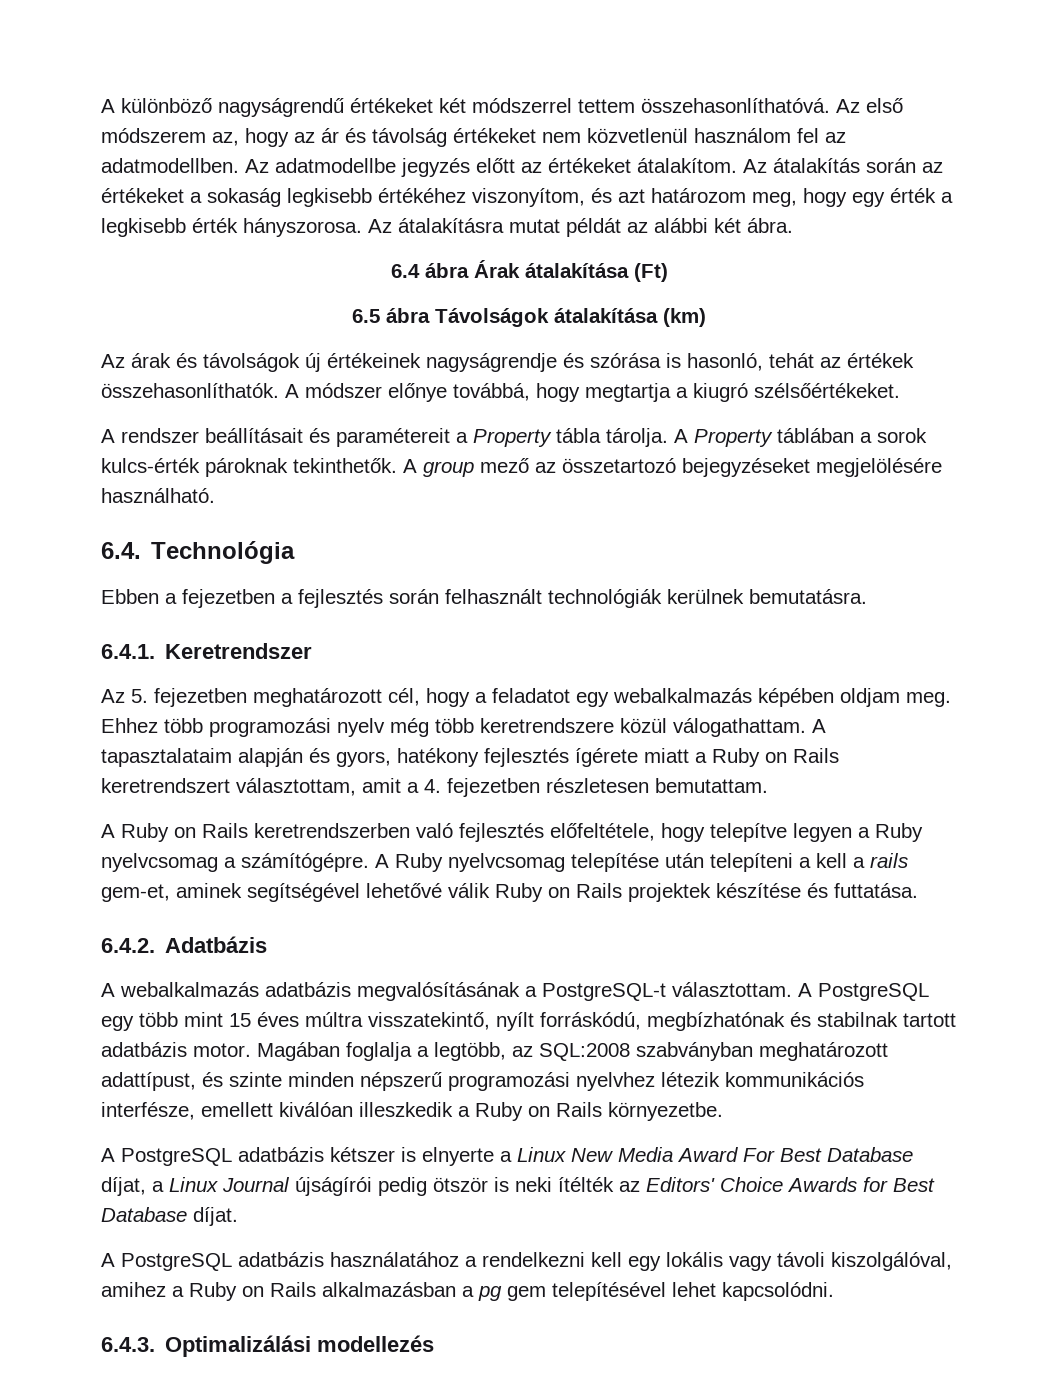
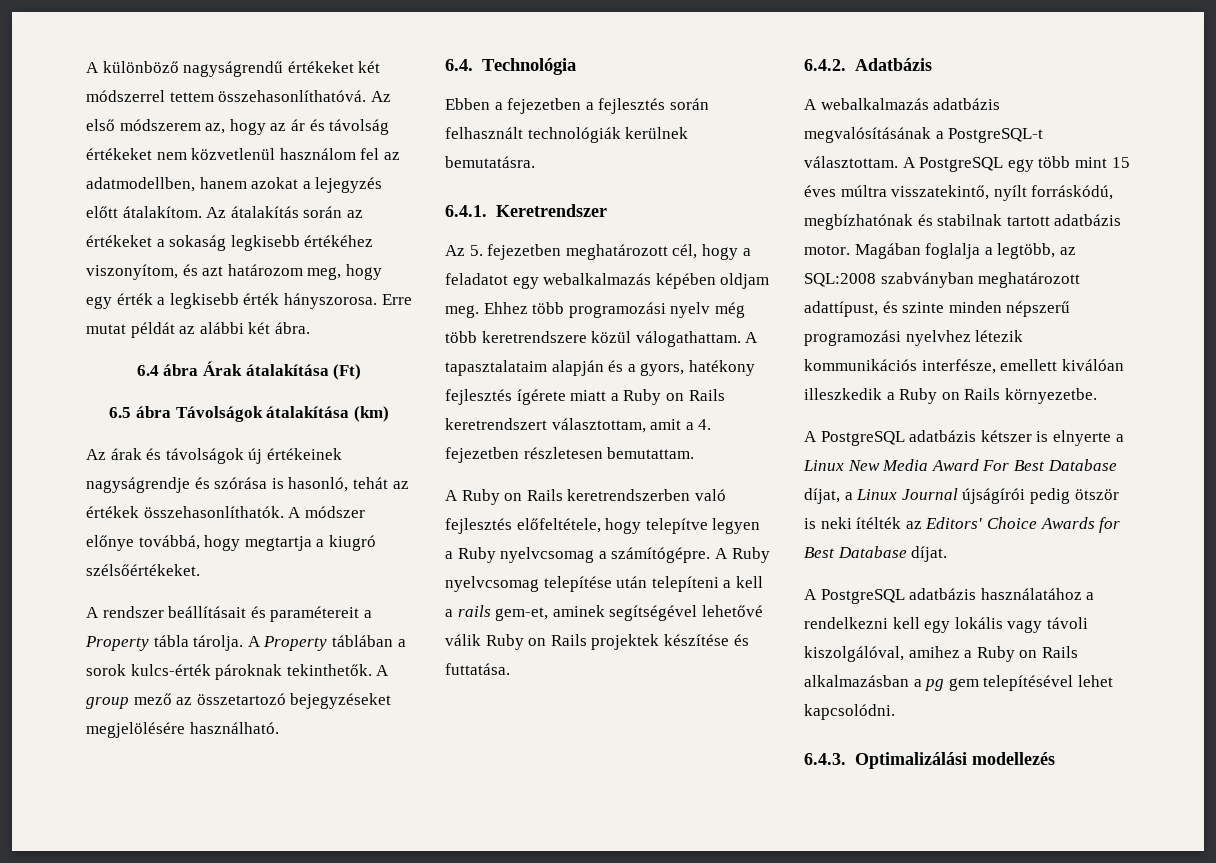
- Az első módszerem az, hogy az ár és távolság értékeket nem közvetlenül használom fel az adatmodellben. Az adatmodellbe jegyzés előtt az értékeket átalakítom.
+ Az első módszerem az, hogy az ár és távolság értékeket nem közvetlenül használom fel az adatmodellben, hanem azokat a lejegyzés előtt átalakítom.
- Az átalakításra mutat példát az alábbi két ábra.
+ Erre mutat példát az alábbi két ábra.
- A tapasztalataim alapján és gyors, hatékony fejlesztés ígérete miatt a Ruby on Rails keretrendszert választottam, amit a 4. fejezetben részletesen bemutattam.
+ A tapasztalataim alapján és a gyors, hatékony fejlesztés ígérete miatt a Ruby on Rails keretrendszert választottam, amit a 4. fejezetben részletesen bemutattam.

